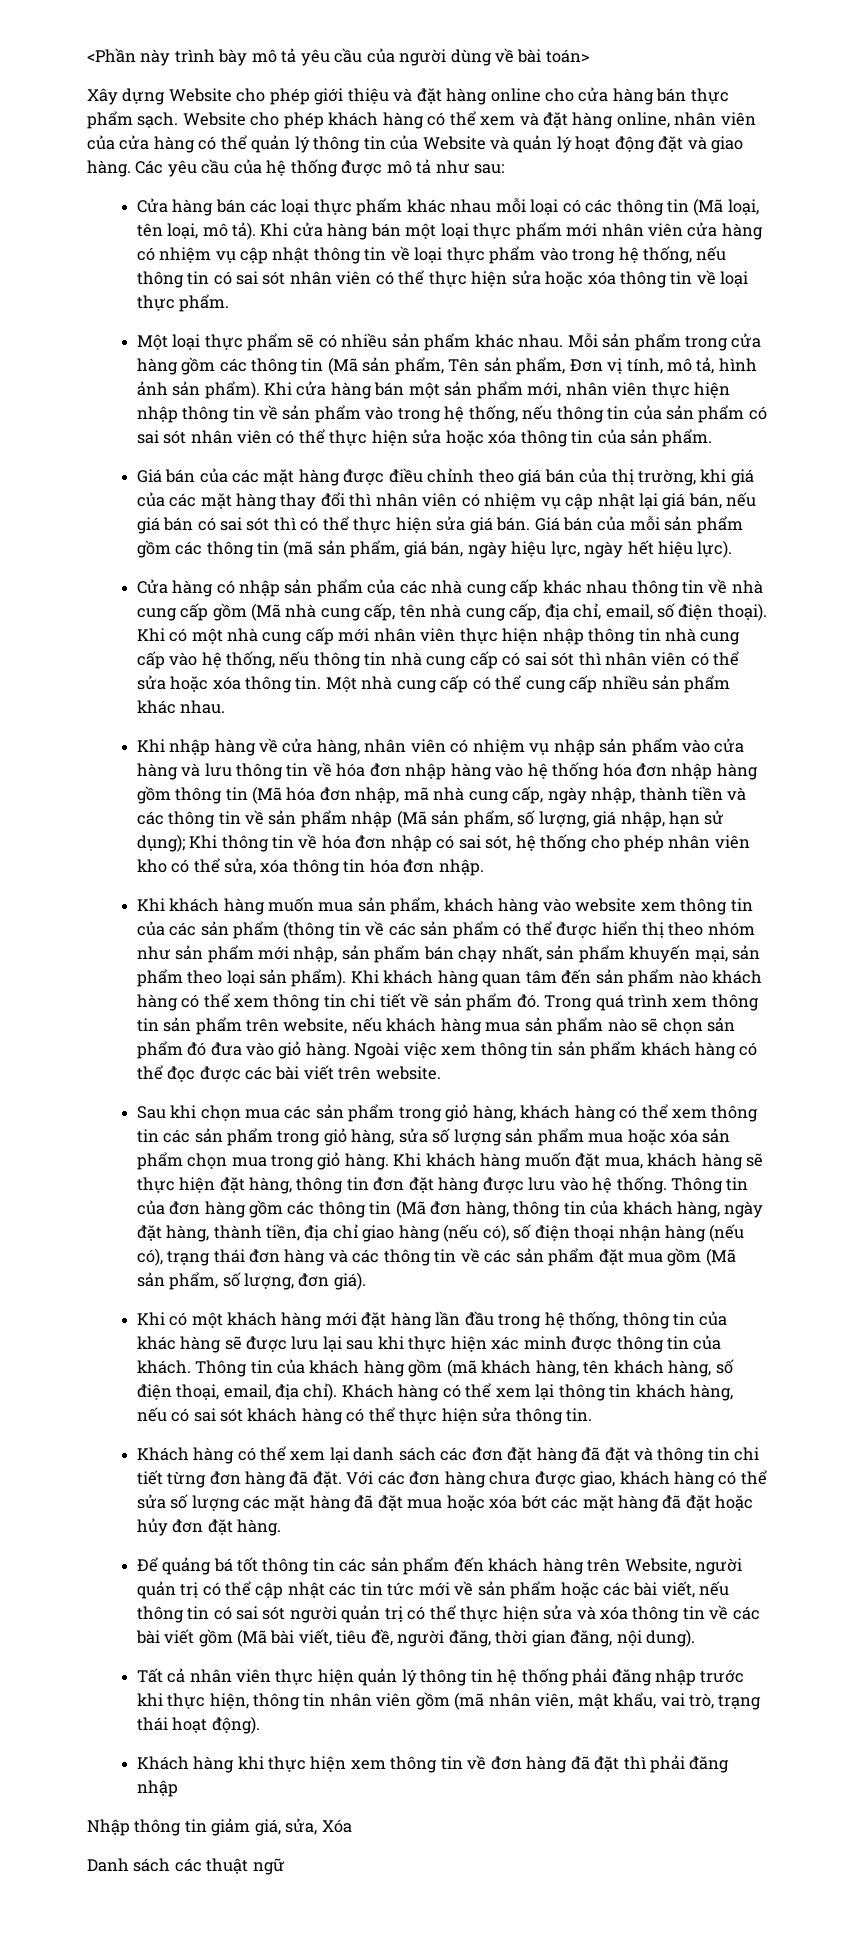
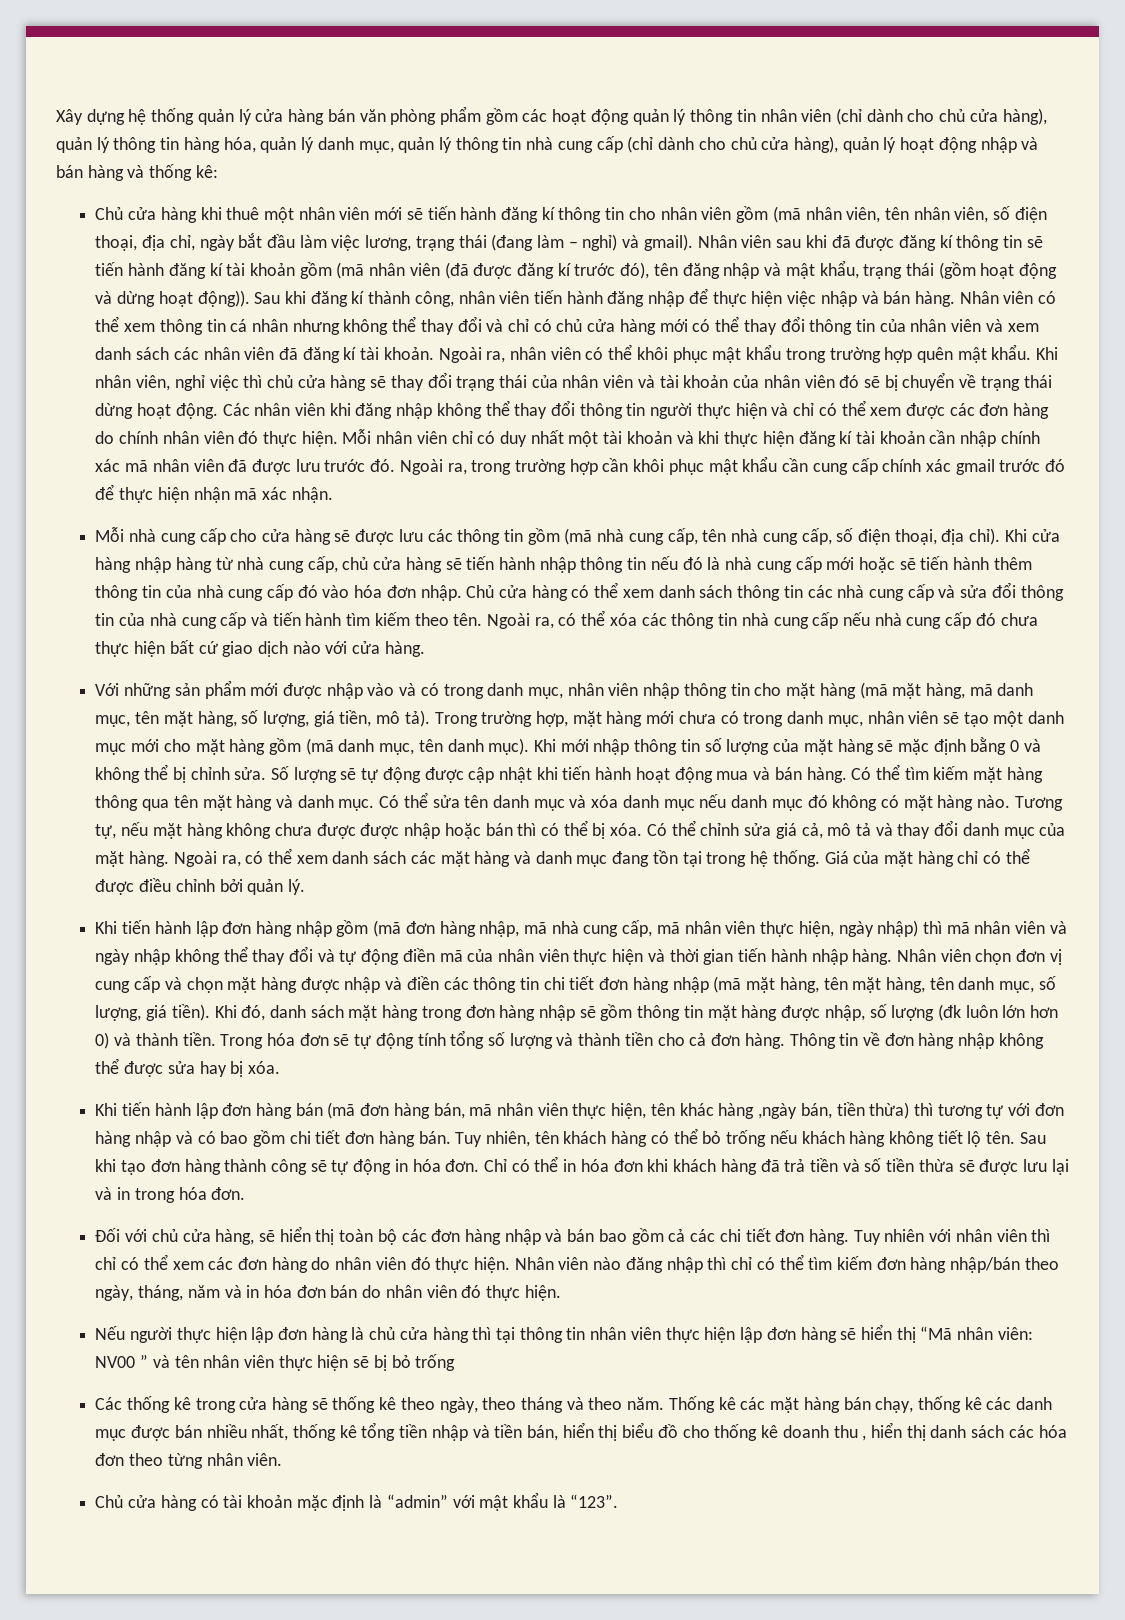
- <Phần này trình bày mô tả yêu cầu của người dùng về bài toán>
- Xây dựng Website cho phép giới thiệu và đặt hàng online cho cửa hàng bán thực phẩm sạch. Website cho phép khách hàng có thể xem và đặt hàng online, nhân viên của cửa hàng có thể quản lý thông tin của Website và quản lý hoạt động đặt và giao hàng. Các yêu cầu của hệ thống được mô tả như sau:
- Cửa hàng bán các loại thực phẩm khác nhau mỗi loại có các thông tin (Mã loại, tên loại, mô tả). Khi cửa hàng bán một loại thực phẩm mới nhân viên cửa hàng có nhiệm vụ cập nhật thông tin về loại thực phẩm vào trong hệ thống, nếu thông tin có sai sót nhân viên có thể thực hiện sửa hoặc xóa thông tin về loại thực phẩm.
- Một loại thực phẩm sẽ có nhiều sản phẩm khác nhau. Mỗi sản phẩm trong cửa hàng gồm các thông tin (Mã sản phẩm, Tên sản phẩm, Đơn vị tính, mô tả, hình ảnh sản phẩm). Khi cửa hàng bán một sản phẩm mới, nhân viên thực hiện nhập thông tin về sản phẩm vào trong hệ thống, nếu thông tin của sản phẩm có sai sót nhân viên có thể thực hiện sửa hoặc xóa thông tin của sản phẩm.
- Giá bán của các mặt hàng được điều chỉnh theo giá bán của thị trường, khi giá của các mặt hàng thay đổi thì nhân viên có nhiệm vụ cập nhật lại giá bán, nếu giá bán có sai sót thì có thể thực hiện sửa giá bán. Giá bán của mỗi sản phẩm gồm các thông tin (mã sản phẩm, giá bán, ngày hiệu lực, ngày hết hiệu lực).
- Cửa hàng có nhập sản phẩm của các nhà cung cấp khác nhau thông tin về nhà cung cấp gồm (Mã nhà cung cấp, tên nhà cung cấp, địa chỉ, email, số điện thoại). Khi có một nhà cung cấp mới nhân viên thực hiện nhập thông tin nhà cung cấp vào hệ thống, nếu thông tin nhà cung cấp có sai sót thì nhân viên có thể sửa hoặc xóa thông tin. Một nhà cung cấp có thể cung cấp nhiều sản phẩm khác nhau.
- Khi nhập hàng về cửa hàng, nhân viên có nhiệm vụ nhập sản phẩm vào cửa hàng và lưu thông tin về hóa đơn nhập hàng vào hệ thống hóa đơn nhập hàng gồm thông tin (Mã hóa đơn nhập, mã nhà cung cấp, ngày nhập, thành tiền và các thông tin về sản phẩm nhập (Mã sản phẩm, số lượng, giá nhập, hạn sử dụng); Khi thông tin về hóa đơn nhập có sai sót, hệ thống cho phép nhân viên kho có thể sửa, xóa thông tin hóa đơn nhập.
- Khi khách hàng muốn mua sản phẩm, khách hàng vào website xem thông tin của các sản phẩm (thông tin về các sản phẩm có thể được hiển thị theo nhóm như sản phẩm mới nhập, sản phẩm bán chạy nhất, sản phẩm khuyến mại, sản phẩm theo loại sản phẩm). Khi khách hàng quan tâm đến sản phẩm nào khách hàng có thể xem thông tin chi tiết về sản phẩm đó. Trong quá trình xem thông tin sản phẩm trên website, nếu khách hàng mua sản phẩm nào sẽ chọn sản phẩm đó đưa vào giỏ hàng. Ngoài việc xem thông tin sản phẩm khách hàng có thể đọc được các bài viết trên website.
- Sau khi chọn mua các sản phẩm trong giỏ hàng, khách hàng có thể xem thông tin các sản phẩm trong giỏ hàng, sửa số lượng sản phẩm mua hoặc xóa sản phẩm chọn mua trong giỏ hàng. Khi khách hàng muốn đặt mua, khách hàng sẽ thực hiện đặt hàng, thông tin đơn đặt hàng được lưu vào hệ thống. Thông tin của đơn hàng gồm các thông tin (Mã đơn hàng, thông tin của khách hàng, ngày đặt hàng, thành tiền, địa chỉ giao hàng (nếu có), số điện thoại nhận hàng (nếu có), trạng thái đơn hàng và các thông tin về các sản phẩm đặt mua gồm (Mã sản phẩm, số lượng, đơn giá).
- Khi có một khách hàng mới đặt hàng lần đầu trong hệ thống, thông tin của khác hàng sẽ được lưu lại sau khi thực hiện xác minh được thông tin của khách. Thông tin của khách hàng gồm (mã khách hàng, tên khách hàng, số điện thoại, email, địa chỉ). Khách hàng có thể xem lại thông tin khách hàng, nếu có sai sót khách hàng có thể thực hiện sửa thông tin.
- Khách hàng có thể xem lại danh sách các đơn đặt hàng đã đặt và thông tin chi tiết từng đơn hàng đã đặt. Với các đơn hàng chưa được giao, khách hàng có thể sửa số lượng các mặt hàng đã đặt mua hoặc xóa bớt các mặt hàng đã đặt hoặc hủy đơn đặt hàng.
- Để quảng bá tốt thông tin các sản phẩm đến khách hàng trên Website, người quản trị có thể cập nhật các tin tức mới về sản phẩm hoặc các bài viết, nếu thông tin có sai sót người quản trị có thể thực hiện sửa và xóa thông tin về các bài viết gồm (Mã bài viết, tiêu đề, người đăng, thời gian đăng, nội dung).
- Tất cả nhân viên thực hiện quản lý thông tin hệ thống phải đăng nhập trước khi thực hiện, thông tin nhân viên gồm (mã nhân viên, mật khẩu, vai trò, trạng thái hoạt động).
- Khách hàng khi thực hiện xem thông tin về đơn hàng đã đặt thì phải đăng nhập
- Nhập thông tin giảm giá, sửa, Xóa
- Danh sách các thuật ngữ
+ Xây dựng hệ thống quản lý cửa hàng bán văn phòng phẩm gồm các hoạt động quản lý thông tin nhân viên (chỉ dành cho chủ cửa hàng), quản lý thông tin hàng hóa, quản lý danh mục, quản lý thông tin nhà cung cấp (chỉ dành cho chủ cửa hàng), quản lý hoạt động nhập và bán hàng và thống kê:
+ Chủ cửa hàng khi thuê một nhân viên mới sẽ tiến hành đăng kí thông tin cho nhân viên gồm (mã nhân viên, tên nhân viên, số điện thoại, địa chỉ, ngày bắt đầu làm việc lương, trạng thái (đang làm – nghỉ) và gmail). Nhân viên sau khi đã được đăng kí thông tin sẽ tiến hành đăng kí tài khoản gồm (mã nhân viên (đã được đăng kí trước đó), tên đăng nhập và mật khẩu, trạng thái (gồm hoạt động và dừng hoạt động)). Sau khi đăng kí thành công, nhân viên tiến hành đăng nhập để thực hiện việc nhập và bán hàng. Nhân viên có thể xem thông tin cá nhân nhưng không thể thay đổi và chỉ có chủ cửa hàng mới có thể thay đổi thông tin của nhân viên và xem danh sách các nhân viên đã đăng kí tài khoản. Ngoài ra, nhân viên có thể khôi phục mật khẩu trong trường hợp quên mật khẩu. Khi nhân viên, nghỉ việc thì chủ cửa hàng sẽ thay đổi trạng thái của nhân viên và tài khoản của nhân viên đó sẽ bị chuyển về trạng thái dừng hoạt động. Các nhân viên khi đăng nhập không thể thay đổi thông tin người thực hiện và chỉ có thể xem được các đơn hàng do chính nhân viên đó thực hiện. Mỗi nhân viên chỉ có duy nhất một tài khoản và khi thực hiện đăng kí tài khoản cần nhập chính xác mã nhân viên đã được lưu trước đó. Ngoài ra, trong trường hợp cần khôi phục mật khẩu cần cung cấp chính xác gmail trước đó để thực hiện nhận mã xác nhận.
+ Mỗi nhà cung cấp cho cửa hàng sẽ được lưu các thông tin gồm (mã nhà cung cấp, tên nhà cung cấp, số điện thoại, địa chỉ). Khi cửa hàng nhập hàng từ nhà cung cấp, chủ cửa hàng sẽ tiến hành nhập thông tin nếu đó là nhà cung cấp mới hoặc sẽ tiến hành thêm thông tin của nhà cung cấp đó vào hóa đơn nhập. Chủ cửa hàng có thể xem danh sách thông tin các nhà cung cấp và sửa đổi thông tin của nhà cung cấp và tiến hành tìm kiếm theo tên. Ngoài ra, có thể xóa các thông tin nhà cung cấp nếu nhà cung cấp đó chưa thực hiện bất cứ giao dịch nào với cửa hàng.
+ Với những sản phẩm mới được nhập vào và có trong danh mục, nhân viên nhập thông tin cho mặt hàng (mã mặt hàng, mã danh mục, tên mặt hàng, số lượng, giá tiền, mô tả). Trong trường hợp, mặt hàng mới chưa có trong danh mục, nhân viên sẽ tạo một danh mục mới cho mặt hàng gồm (mã danh mục, tên danh mục). Khi mới nhập thông tin số lượng của mặt hàng sẽ mặc định bằng 0 và không thể bị chỉnh sửa. Số lượng sẽ tự động được cập nhật khi tiến hành hoạt động mua và bán hàng. Có thể tìm kiếm mặt hàng thông qua tên mặt hàng và danh mục. Có thể sửa tên danh mục và xóa danh mục nếu danh mục đó không có mặt hàng nào. Tương tự, nếu mặt hàng không chưa được được nhập hoặc bán thì có thể bị xóa. Có thể chỉnh sửa giá cả, mô tả và thay đổi danh mục của mặt hàng. Ngoài ra, có thể xem danh sách các mặt hàng và danh mục đang tồn tại trong hệ thống. Giá của mặt hàng chỉ có thể được điều chỉnh bởi quản lý.
+ Khi tiến hành lập đơn hàng nhập gồm (mã đơn hàng nhập, mã nhà cung cấp, mã nhân viên thực hiện, ngày nhập) thì mã nhân viên và ngày nhập không thể thay đổi và tự động điền mã của nhân viên thực hiện và thời gian tiến hành nhập hàng. Nhân viên chọn đơn vị cung cấp và chọn mặt hàng được nhập và điền các thông tin chi tiết đơn hàng nhập (mã mặt hàng, tên mặt hàng, tên danh mục, số lượng, giá tiền). Khi đó, danh sách mặt hàng trong đơn hàng nhập sẽ gồm thông tin mặt hàng được nhập, số lượng (đk luôn lớn hơn 0) và thành tiền. Trong hóa đơn sẽ tự động tính tổng số lượng và thành tiền cho cả đơn hàng. Thông tin về đơn hàng nhập không thể được sửa hay bị xóa.
+ Khi tiến hành lập đơn hàng bán (mã đơn hàng bán, mã nhân viên thực hiện, tên khác hàng ,ngày bán, tiền thừa) thì tương tự với đơn hàng nhập và có bao gồm chi tiết đơn hàng bán. Tuy nhiên, tên khách hàng có thể bỏ trống nếu khách hàng không tiết lộ tên. Sau khi tạo đơn hàng thành công sẽ tự động in hóa đơn. Chỉ có thể in hóa đơn khi khách hàng đã trả tiền và số tiền thừa sẽ được lưu lại và in trong hóa đơn.
+ Đối với chủ cửa hàng, sẽ hiển thị toàn bộ các đơn hàng nhập và bán bao gồm cả các chi tiết đơn hàng. Tuy nhiên với nhân viên thì chỉ có thể xem các đơn hàng do nhân viên đó thực hiện. Nhân viên nào đăng nhập thì chỉ có thể tìm kiếm đơn hàng nhập/bán theo ngày, tháng, năm và in hóa đơn bán do nhân viên đó thực hiện.
+ Nếu người thực hiện lập đơn hàng là chủ cửa hàng thì tại thông tin nhân viên thực hiện lập đơn hàng sẽ hiển thị “Mã nhân viên: NV00 ” và tên nhân viên thực hiện sẽ bị bỏ trống
+ Các thống kê trong cửa hàng sẽ thống kê theo ngày, theo tháng và theo năm. Thống kê các mặt hàng bán chạy, thống kê các danh mục được bán nhiều nhất, thống kê tổng tiền nhập và tiền bán, hiển thị biểu đồ cho thống kê doanh thu , hiển thị danh sách các hóa đơn theo từng nhân viên.
+ Chủ cửa hàng có tài khoản mặc định là “admin” với mật khẩu là “123”.

